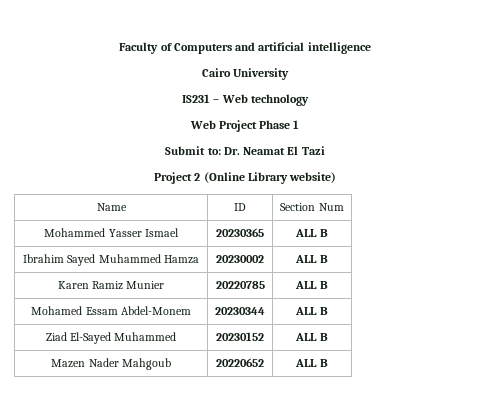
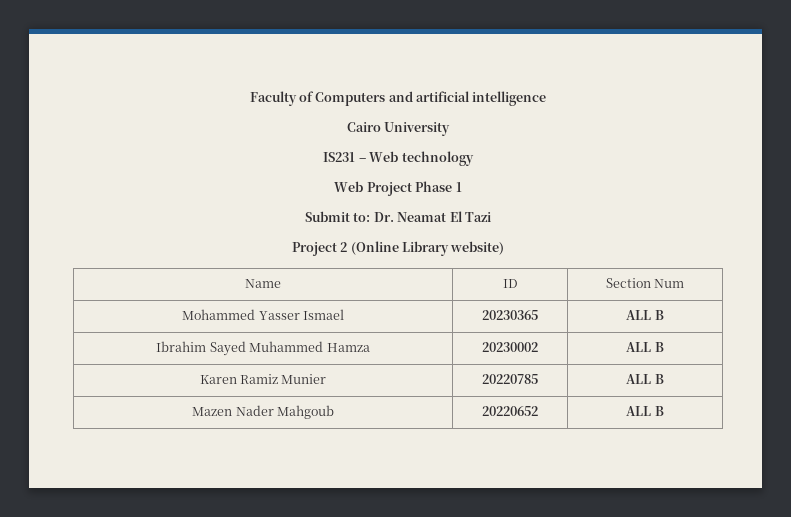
- Mohamed Essam Abdel-Monem | 20230344 | ALL B
- Ziad El-Sayed Muhammed | 20230152 | ALL B

